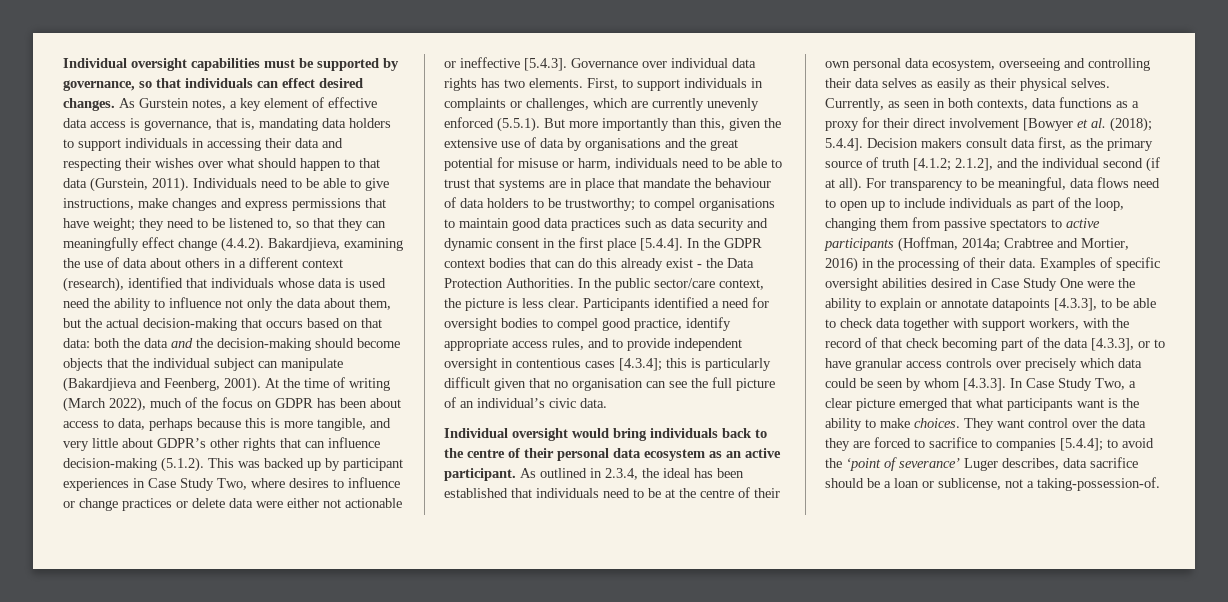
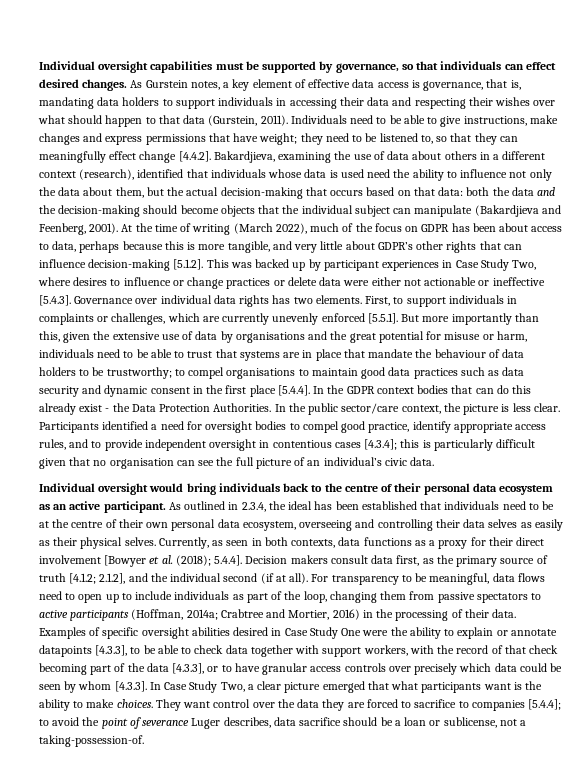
- they need to be listened to, so that they can meaningfully effect change (4.4.2). Bakardjieva, examining the use of data about others in a different context (research), identified that individuals whose data is used need the ability to influence not only the data about them, but the actual decision-making that occurs based on that data:
+ they need to be listened to, so that they can meaningfully effect change [4.4.2]. Bakardjieva, examining the use of data about others in a different context (research), identified that individuals whose data is used need the ability to influence not only the data about them, but the actual decision-making that occurs based on that data:
- At the time of writing (March 2022), much of the focus on GDPR has been about access to data, perhaps because this is more tangible, and very little about GDPR’s other rights that can influence decision-making (5.1.2). This was backed up by participant experiences in Case Study Two, where desires to influence or change practices or delete data were either not actionable or ineffective [5.4.3]. Governance over individual data rights has two elements.
+ At the time of writing (March 2022), much of the focus on GDPR has been about access to data, perhaps because this is more tangible, and very little about GDPR’s other rights that can influence decision-making [5.1.2]. This was backed up by participant experiences in Case Study Two, where desires to influence or change practices or delete data were either not actionable or ineffective [5.4.3]. Governance over individual data rights has two elements.
- First, to support individuals in complaints or challenges, which are currently unevenly enforced (5.5.1). But more importantly than this, given the extensive use of data by organisations and the great potential for misuse or harm, individuals need to be able to trust that systems are in place that mandate the behaviour of data holders to be trustworthy;
+ First, to support individuals in complaints or challenges, which are currently unevenly enforced [5.5.1]. But more importantly than this, given the extensive use of data by organisations and the great potential for misuse or harm, individuals need to be able to trust that systems are in place that mandate the behaviour of data holders to be trustworthy;
- They want control over the data they are forced to sacrifice to companies [5.4.4]; to avoid the ‘point of severance’ Luger describes, data sacrifice should be a loan or sublicense, not a taking-possession-of.
+ They want control over the data they are forced to sacrifice to companies [5.4.4]; to avoid the point of severance Luger describes, data sacrifice should be a loan or sublicense, not a taking-possession-of.

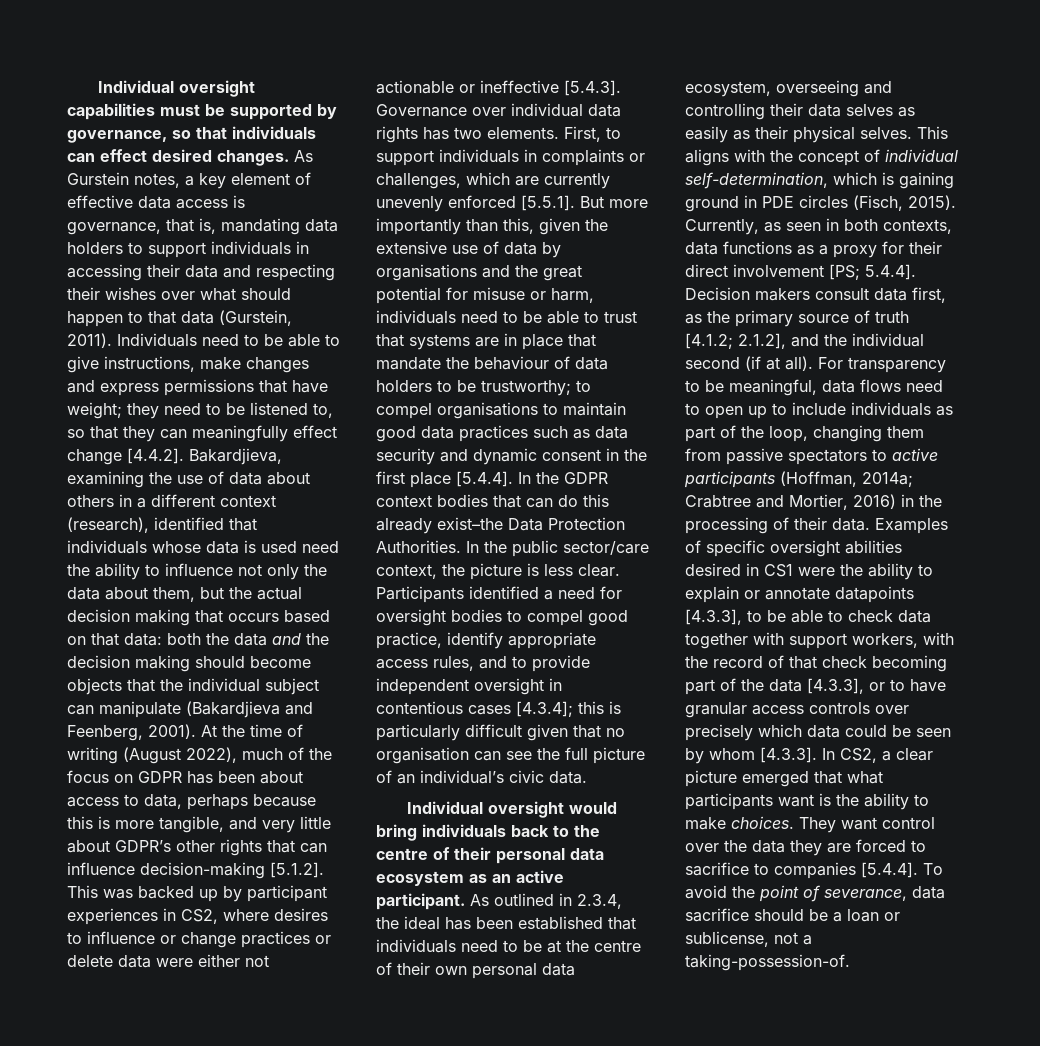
- they need to be listened to, so that they can meaningfully effect change [4.4.2]. Bakardjieva, examining the use of data about others in a different context (research), identified that individuals whose data is used need the ability to influence not only the data about them, but the actual decision-making that occurs based on that data:
+ they need to be listened to, so that they can meaningfully effect change [4.4.2]. Bakardjieva, examining the use of data about others in a different context (research), identified that individuals whose data is used need the ability to influence not only the data about them, but the actual decision making that occurs based on that data:
- both the data and the decision-making should become objects that the individual subject can manipulate (Bakardjieva and Feenberg, 2001).
+ both the data and the decision making should become objects that the individual subject can manipulate (Bakardjieva and Feenberg, 2001).
- At the time of writing (March 2022), much of the focus on GDPR has been about access to data, perhaps because this is more tangible, and very little about GDPR’s other rights that can influence decision-making [5.1.2]. This was backed up by participant experiences in Case Study Two, where desires to influence or change practices or delete data were either not actionable or ineffective [5.4.3]. Governance over individual data rights has two elements.
+ At the time of writing (August 2022), much of the focus on GDPR has been about access to data, perhaps because this is more tangible, and very little about GDPR’s other rights that can influence decision-making [5.1.2]. This was backed up by participant experiences in CS2, where desires to influence or change practices or delete data were either not actionable or ineffective [5.4.3]. Governance over individual data rights has two elements.
- to compel organisations to maintain good data practices such as data security and dynamic consent in the first place [5.4.4]. In the GDPR context bodies that can do this already exist - the Data Protection Authorities.
+ to compel organisations to maintain good data practices such as data security and dynamic consent in the first place [5.4.4]. In the GDPR context bodies that can do this already exist–the Data Protection Authorities.
+ This aligns with the concept of individual self-determination, which is gaining ground in PDE circles (Fisch, 2015).
- Currently, as seen in both contexts, data functions as a proxy for their direct involvement [Bowyer et al. (2018); 5.4.4]. Decision makers consult data first, as the primary source of truth [4.1.2; 2.1.2], and the individual second (if at all).
+ Currently, as seen in both contexts, data functions as a proxy for their direct involvement [PS; 5.4.4]. Decision makers consult data first, as the primary source of truth [4.1.2; 2.1.2], and the individual second (if at all).
- Examples of specific oversight abilities desired in Case Study One were the ability to explain or annotate datapoints [4.3.3], to be able to check data together with support workers, with the record of that check becoming part of the data [4.3.3], or to have granular access controls over precisely which data could be seen by whom [4.3.3]. In Case Study Two, a clear picture emerged that what participants want is the ability to make choices.
+ Examples of specific oversight abilities desired in CS1 were the ability to explain or annotate datapoints [4.3.3], to be able to check data together with support workers, with the record of that check becoming part of the data [4.3.3], or to have granular access controls over precisely which data could be seen by whom [4.3.3]. In CS2, a clear picture emerged that what participants want is the ability to make choices.
- They want control over the data they are forced to sacrifice to companies [5.4.4]; to avoid the point of severance Luger describes, data sacrifice should be a loan or sublicense, not a taking-possession-of.
+ They want control over the data they are forced to sacrifice to companies [5.4.4]. To avoid the point of severance, data sacrifice should be a loan or sublicense, not a taking-possession-of.

